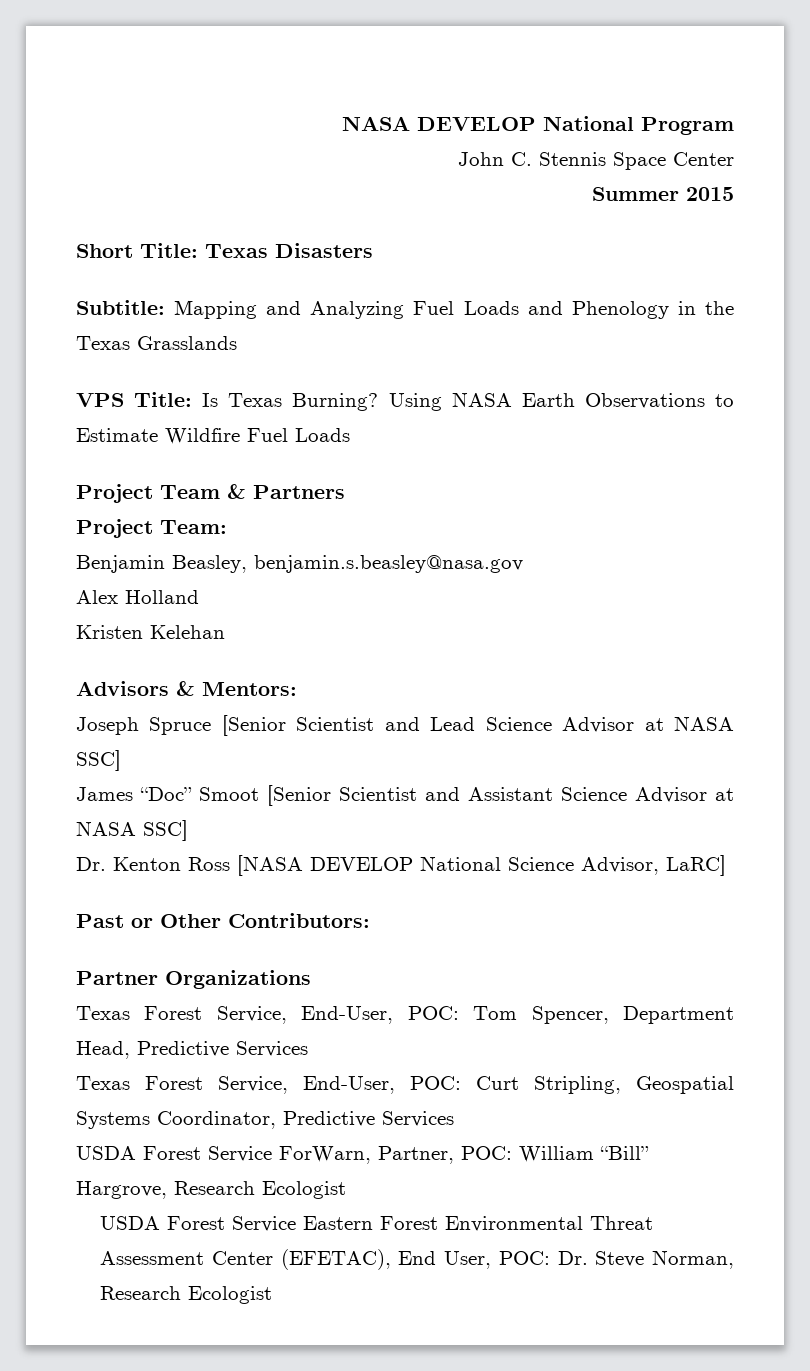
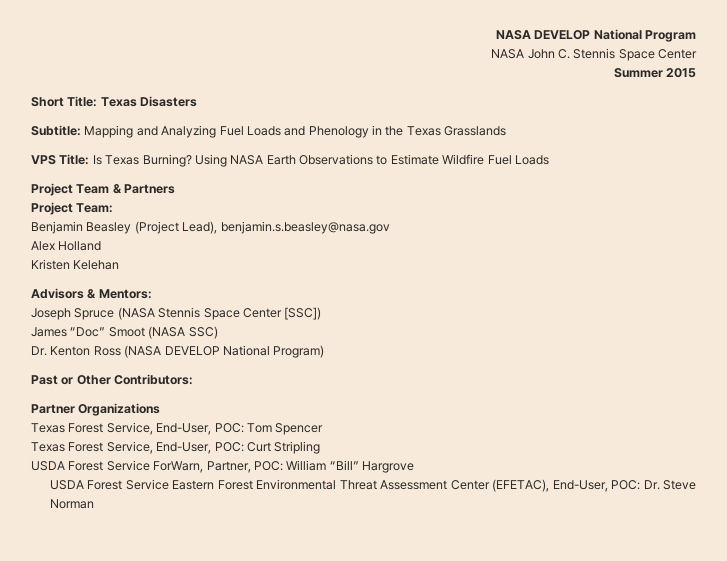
- John C. Stennis Space Center
+ NASA John C. Stennis Space Center
- Benjamin Beasley, benjamin.s.beasley@nasa.gov
+ Benjamin Beasley (Project Lead), benjamin.s.beasley@nasa.gov
- Joseph Spruce [Senior Scientist and Lead Science Advisor at NASA SSC]
- James “Doc” Smoot [Senior Scientist and Assistant Science Advisor at NASA SSC]
+ Joseph Spruce (NASA Stennis Space Center [SSC])
+ James “Doc” Smoot (NASA SSC)
- Dr. Kenton Ross [NASA DEVELOP National Science Advisor, LaRC]
+ Dr. Kenton Ross (NASA DEVELOP National Program)
- Texas Forest Service, End-User, POC: Tom Spencer, Department Head, Predictive Services
+ Texas Forest Service, End-User, POC: Tom Spencer
- Texas Forest Service, End-User, POC: Curt Stripling, Geospatial Systems Coordinator, Predictive Services
+ Texas Forest Service, End-User, POC: Curt Stripling
- USDA Forest Service ForWarn, Partner, POC: William “Bill” Hargrove, Research Ecologist
+ USDA Forest Service ForWarn, Partner, POC: William “Bill” Hargrove
- USDA Forest Service Eastern Forest Environmental Threat Assessment Center (EFETAC), End User, POC: Dr. Steve Norman, Research Ecologist
+ USDA Forest Service Eastern Forest Environmental Threat Assessment Center (EFETAC), End-User, POC: Dr. Steve Norman

